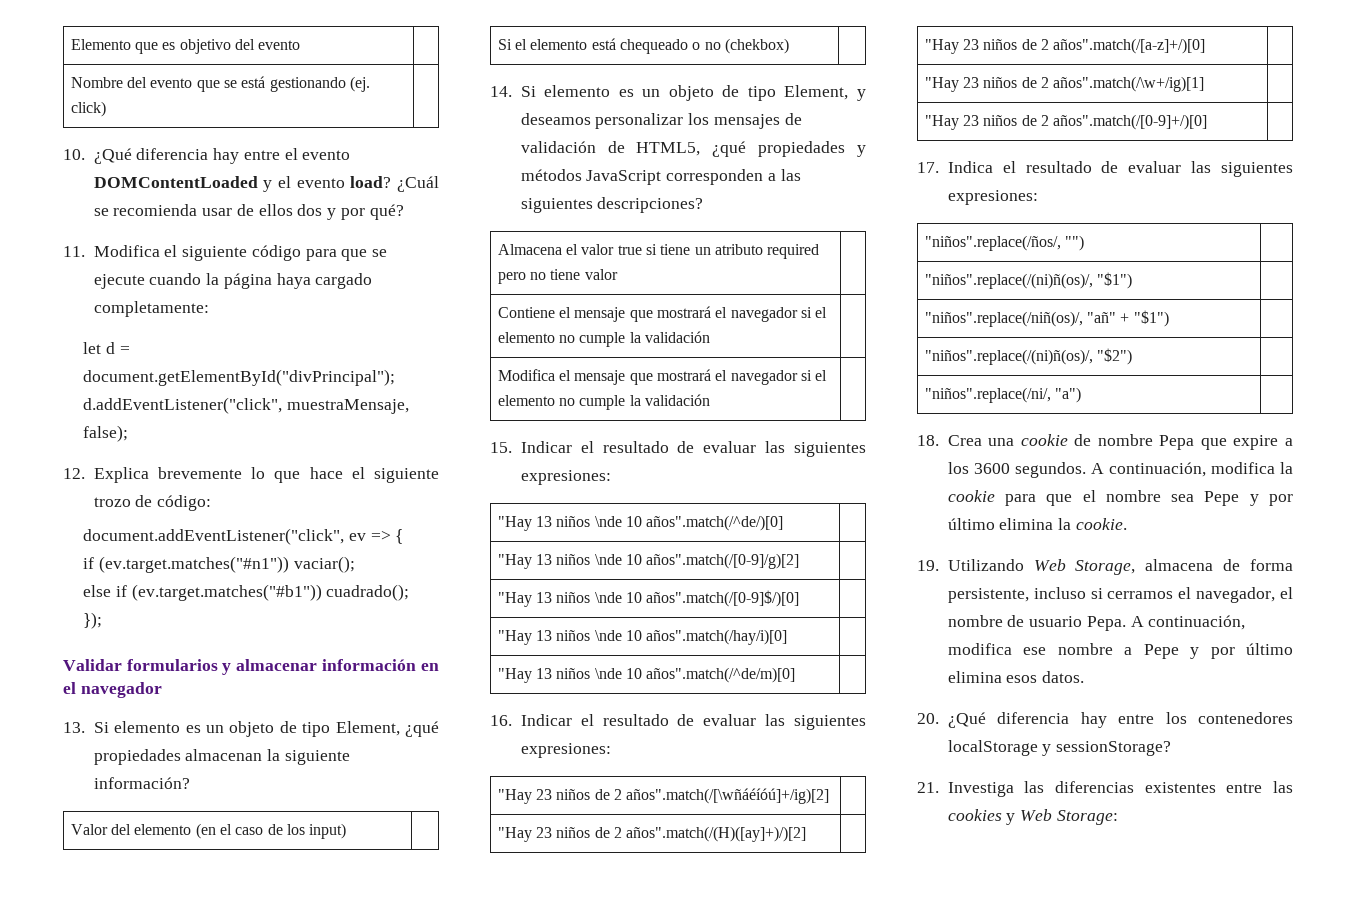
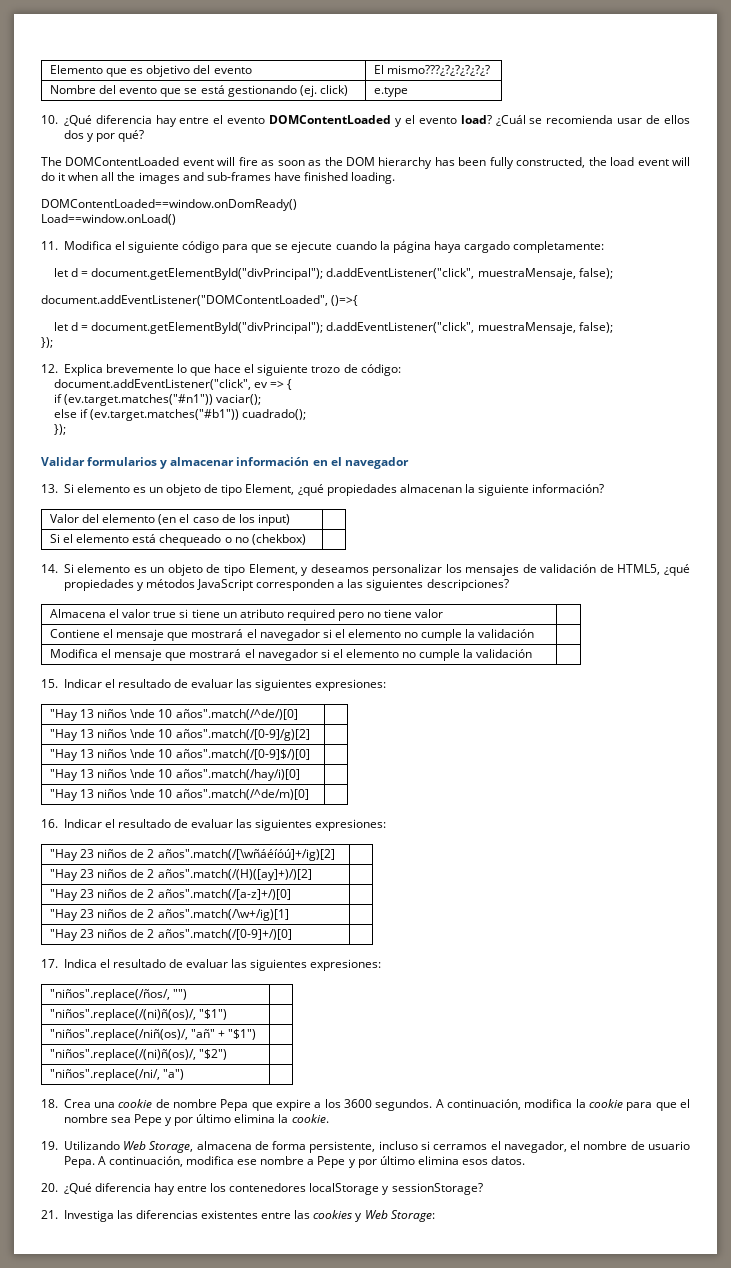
- Elemento que es objetivo del evento |
+ Elemento que es objetivo del evento | El mismo???¿?¿?¿?¿?¿?
- Nombre del evento que se está gestionando (ej. click) |
+ Nombre del evento que se está gestionando (ej. click) | e.type
+ The DOMContentLoaded event will fire as soon as the DOM hierarchy has been fully constructed, the load event will do it when all the images and sub-frames have finished loading.
+ DOMContentLoaded==window.onDomReady()
+ Load==window.onLoad()
+ document.addEventListener("DOMContentLoaded", ()=>{
+ let d = document.getElementById("divPrincipal"); d.addEventListener("click", muestraMensaje, false);
+ });

